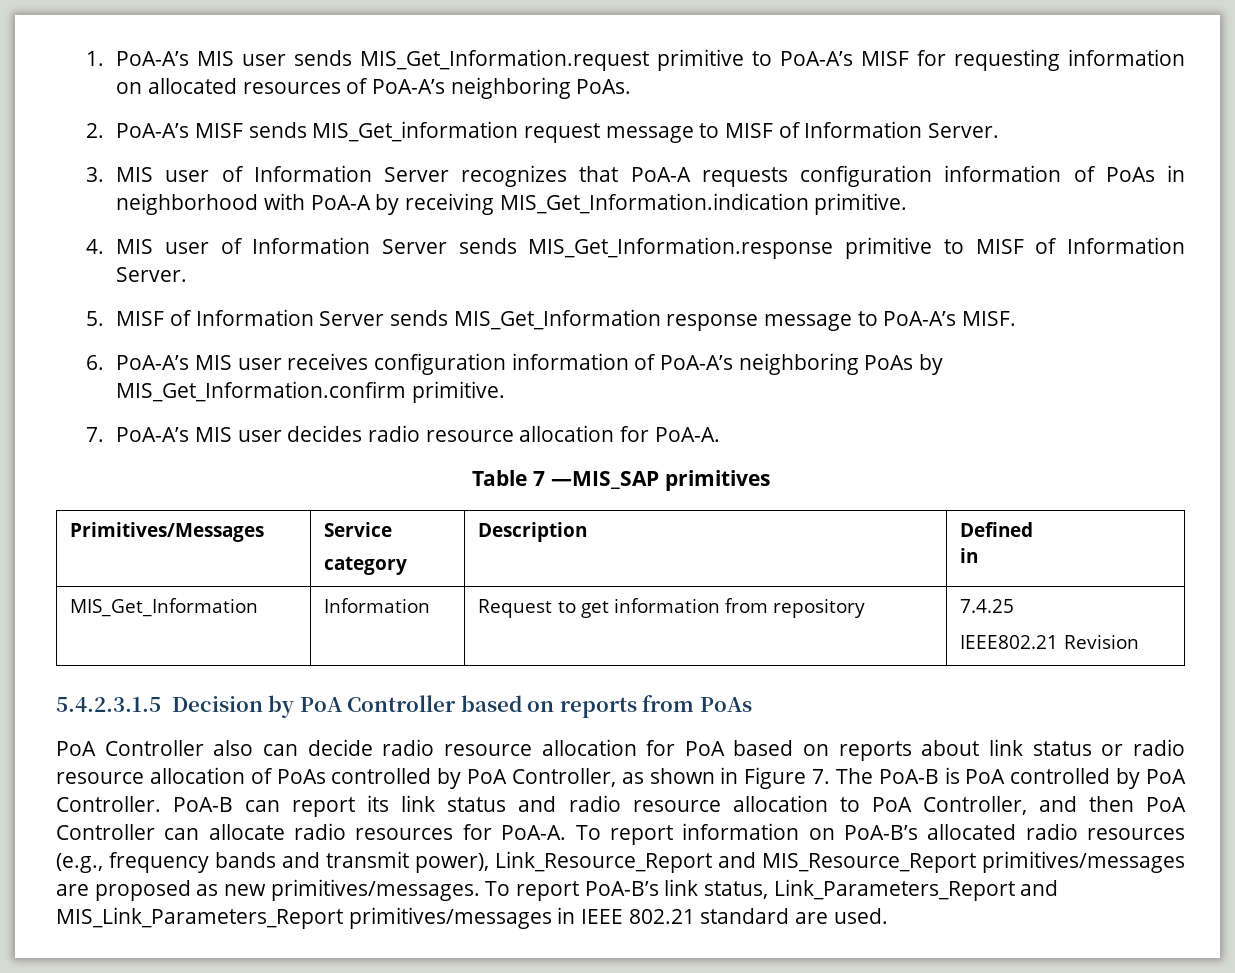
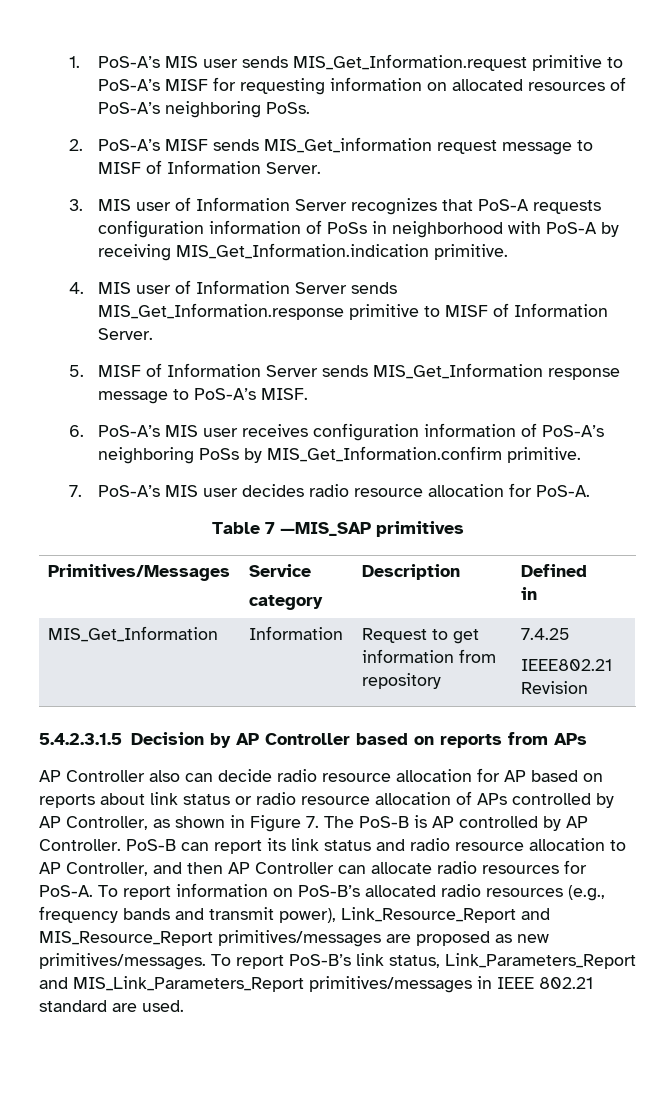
- 1. PoA-A’s MIS user sends MIS_Get_Information.request primitive to PoA-A’s MISF for requesting information on allocated resources of PoA-A’s neighboring PoAs.
+ 1. PoS-A’s MIS user sends MIS_Get_Information.request primitive to PoS-A’s MISF for requesting information on allocated resources of PoS-A’s neighboring PoSs.
- 2. PoA-A’s MISF sends MIS_Get_information request message to MISF of Information Server.
+ 2. PoS-A’s MISF sends MIS_Get_information request message to MISF of Information Server.
- 3. MIS user of Information Server recognizes that PoA-A requests configuration information of PoAs in neighborhood with PoA-A by receiving MIS_Get_Information.indication primitive.
+ 3. MIS user of Information Server recognizes that PoS-A requests configuration information of PoSs in neighborhood with PoS-A by receiving MIS_Get_Information.indication primitive.
- 5. MISF of Information Server sends MIS_Get_Information response message to PoA-A’s MISF.
+ 5. MISF of Information Server sends MIS_Get_Information response message to PoS-A’s MISF.
- 6. PoA-A’s MIS user receives configuration information of PoA-A’s neighboring PoAs by MIS_Get_Information.confirm primitive.
+ 6. PoS-A’s MIS user receives configuration information of PoS-A’s neighboring PoSs by MIS_Get_Information.confirm primitive.
- 7. PoA-A’s MIS user decides radio resource allocation for PoA-A.
+ 7. PoS-A’s MIS user decides radio resource allocation for PoS-A.
- 5.4.2.3.1.5 Decision by PoA Controller based on reports from PoAs
- PoA Controller also can decide radio resource allocation for PoA based on reports about link status or radio resource allocation of PoAs controlled by PoA Controller, as shown in Figure 7. The PoA-B is PoA controlled by PoA Controller. PoA-B can report its link status and radio resource allocation to PoA Controller, and then PoA Controller can allocate radio resources for PoA-A.
+ 5.4.2.3.1.5 Decision by AP Controller based on reports from APs
+ AP Controller also can decide radio resource allocation for AP based on reports about link status or radio resource allocation of APs controlled by AP Controller, as shown in Figure 7. The PoS-B is AP controlled by AP Controller. PoS-B can report its link status and radio resource allocation to AP Controller, and then AP Controller can allocate radio resources for PoS-A.
- To report information on PoA-B’s allocated radio resources (e.g., frequency bands and transmit power), Link_Resource_Report and MIS_Resource_Report primitives/messages are proposed as new primitives/messages.
+ To report information on PoS-B’s allocated radio resources (e.g., frequency bands and transmit power), Link_Resource_Report and MIS_Resource_Report primitives/messages are proposed as new primitives/messages.
- To report PoA-B’s link status, Link_Parameters_Report and MIS_Link_Parameters_Report primitives/messages in IEEE 802.21 standard are used.
+ To report PoS-B’s link status, Link_Parameters_Report and MIS_Link_Parameters_Report primitives/messages in IEEE 802.21 standard are used.

